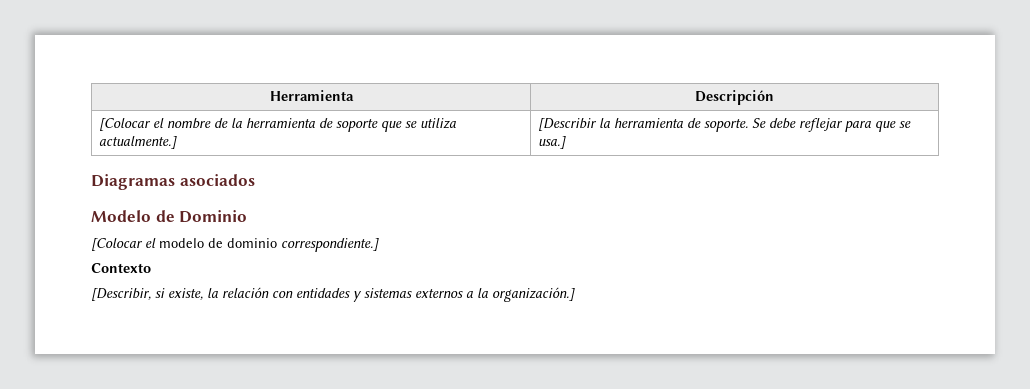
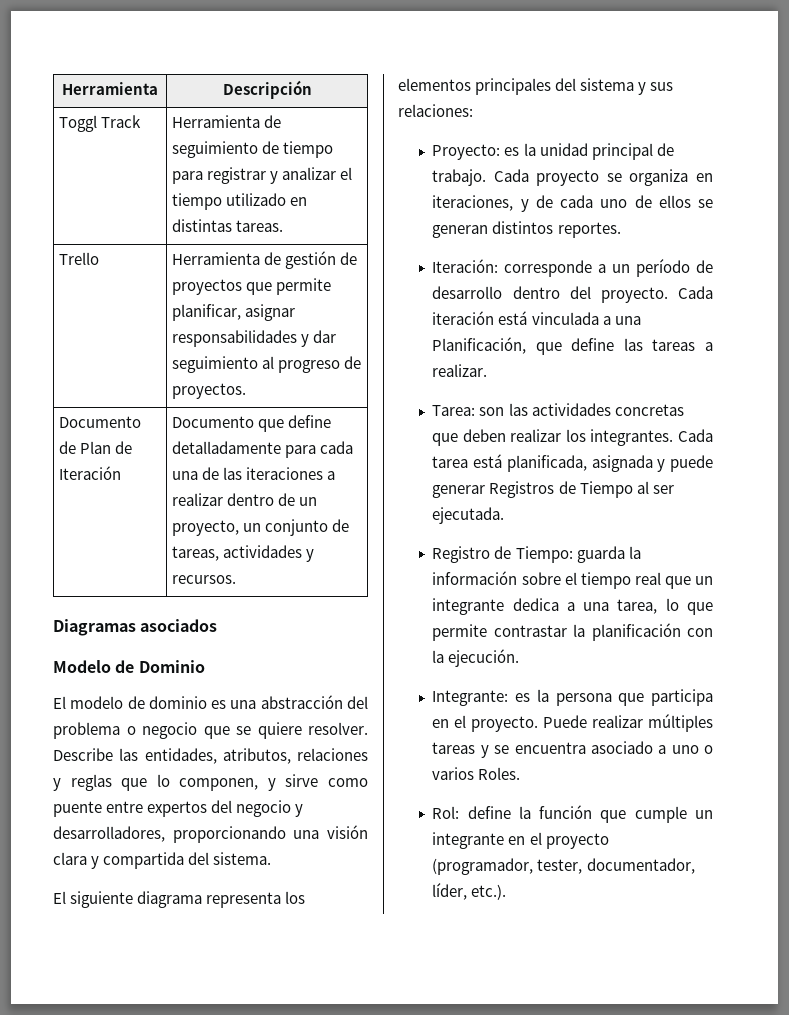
- [Colocar el nombre de la herramienta de soporte que se utiliza actualmente.] | [Describir la herramienta de soporte. Se debe reflejar para que se usa.]
+ Toggl Track | Herramienta de seguimiento de tiempo para registrar y analizar el tiempo utilizado en distintas tareas.
+ Trello | Herramienta de gestión de proyectos que permite planificar, asignar responsabilidades y dar seguimiento al progreso de proyectos.
+ Documento de Plan de Iteración | Documento que define detalladamente para cada una de las iteraciones a realizar dentro de un proyecto, un conjunto de tareas, actividades y recursos.
- [Colocar el modelo de dominio correspondiente.]
- Contexto
- [Describir, si existe, la relación con entidades y sistemas externos a la organización.]
+ El modelo de dominio es una abstracción del problema o negocio que se quiere resolver. Describe las entidades, atributos, relaciones y reglas que lo componen, y sirve como puente entre expertos del negocio y desarrolladores, proporcionando una visión clara y compartida del sistema.
+ El siguiente diagrama representa los elementos principales del sistema y sus relaciones:
+ Proyecto: es la unidad principal de trabajo. Cada proyecto se organiza en iteraciones, y de cada uno de ellos se generan distintos reportes.
+ Iteración: corresponde a un período de desarrollo dentro del proyecto. Cada iteración está vinculada a una Planificación, que define las tareas a realizar.
+ Tarea: son las actividades concretas que deben realizar los integrantes. Cada tarea está planificada, asignada y puede generar Registros de Tiempo al ser ejecutada.
+ Registro de Tiempo: guarda la información sobre el tiempo real que un integrante dedica a una tarea, lo que permite contrastar la planificación con la ejecución.
+ Integrante: es la persona que participa en el proyecto. Puede realizar múltiples tareas y se encuentra asociado a uno o varios Roles.
+ Rol: define la función que cumple un integrante en el proyecto (programador, tester, documentador, líder, etc.).

